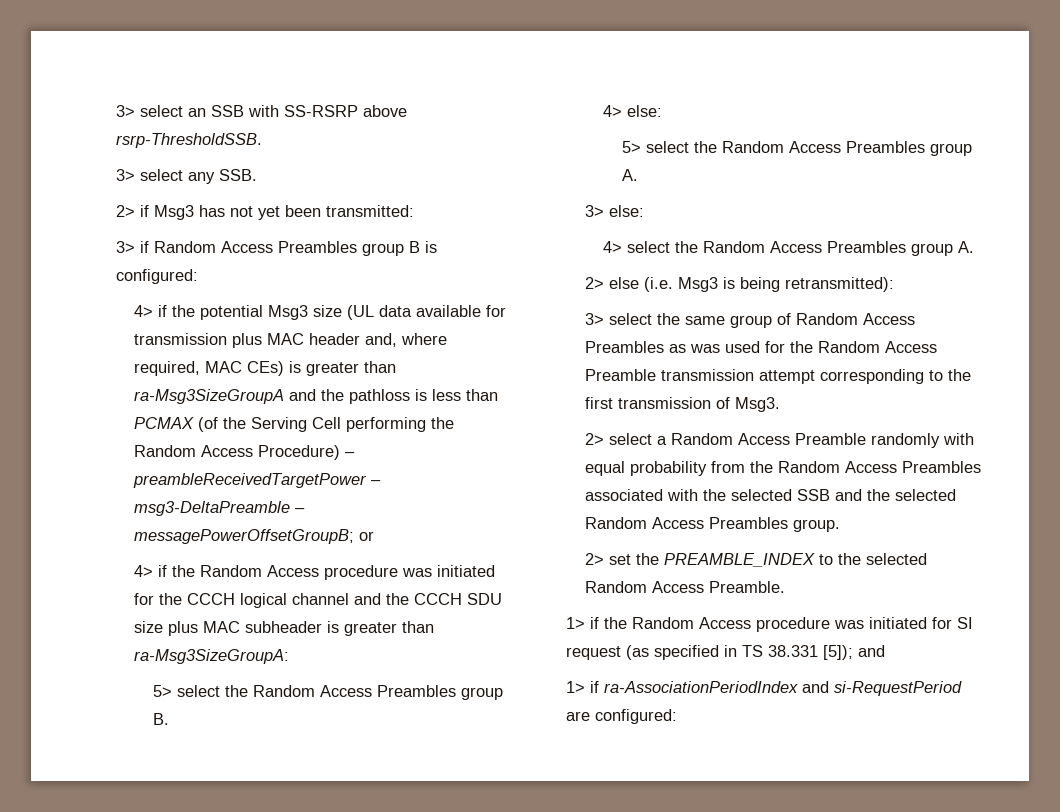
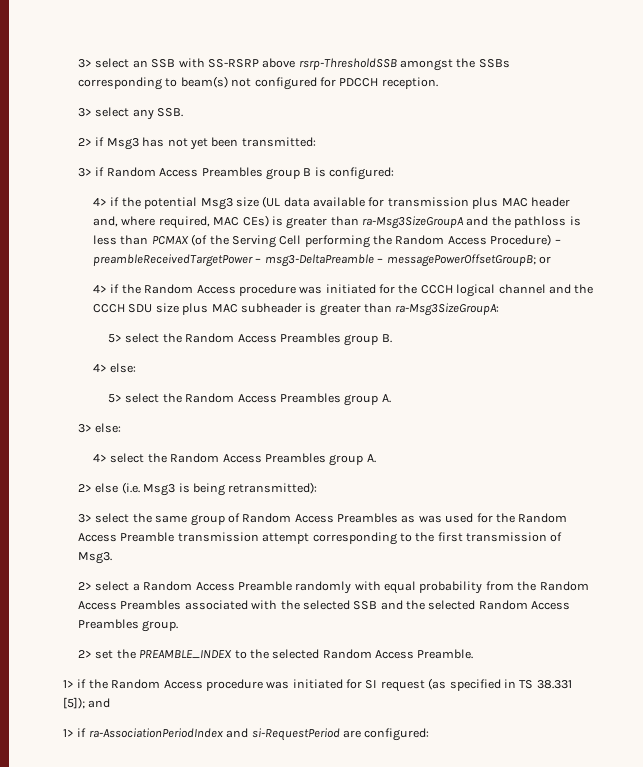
- 3> select an SSB with SS-RSRP above rsrp-ThresholdSSB.
+ 3> select an SSB with SS-RSRP above rsrp-ThresholdSSB amongst the SSBs corresponding to beam(s) not configured for PDCCH reception.

